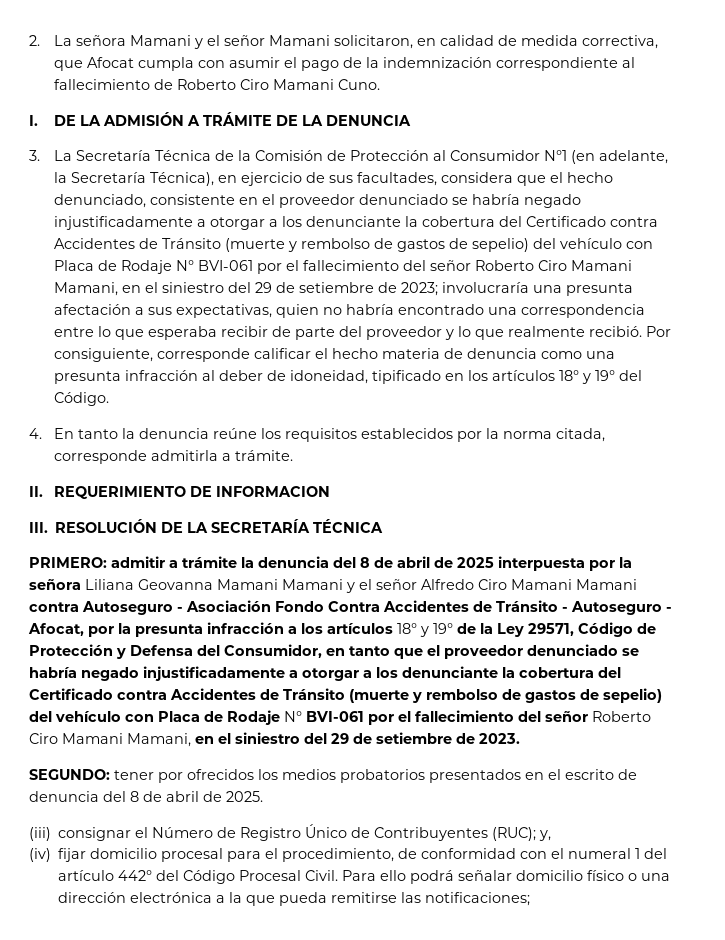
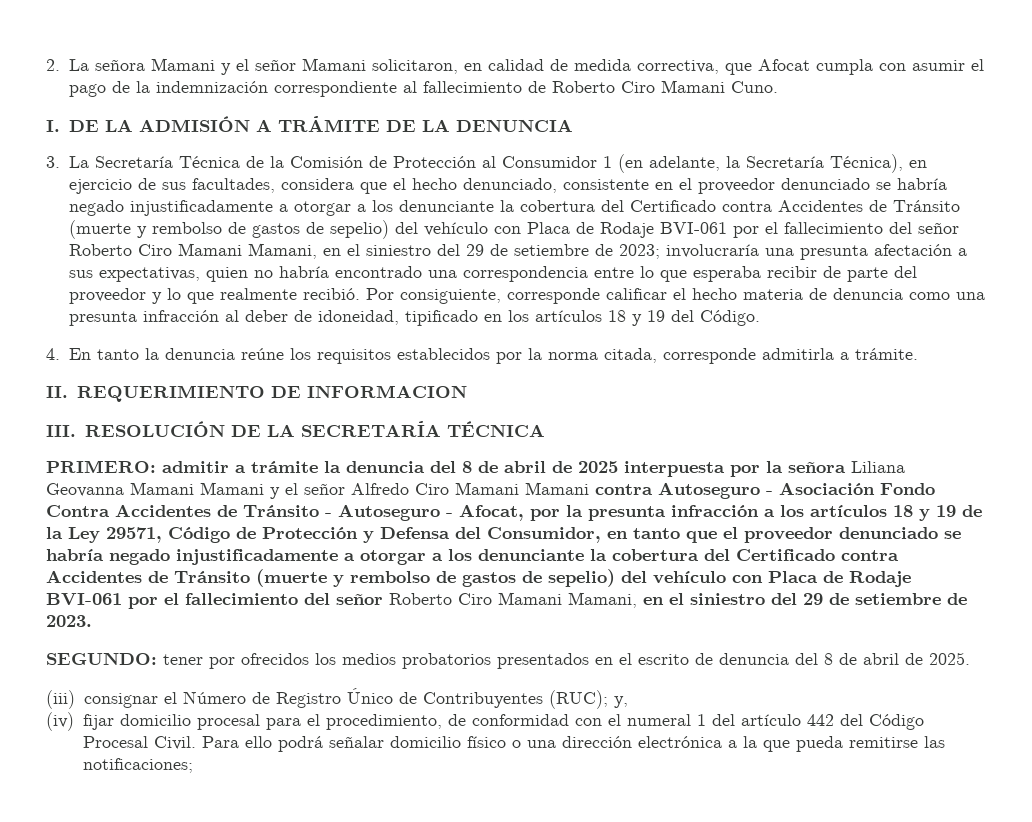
- 3. La Secretaría Técnica de la Comisión de Protección al Consumidor N°1 (en adelante, la Secretaría Técnica), en ejercicio de sus facultades, considera que el hecho denunciado, consistente en el proveedor denunciado se habría negado injustificadamente a otorgar a los denunciante la cobertura del Certificado contra Accidentes de Tránsito (muerte y rembolso de gastos de sepelio) del vehículo con Placa de Rodaje N° BVI-061 por el fallecimiento del señor Roberto Ciro Mamani Mamani, en el siniestro del 29 de setiembre de 2023;
+ 3. La Secretaría Técnica de la Comisión de Protección al Consumidor 1 (en adelante, la Secretaría Técnica), en ejercicio de sus facultades, considera que el hecho denunciado, consistente en el proveedor denunciado se habría negado injustificadamente a otorgar a los denunciante la cobertura del Certificado contra Accidentes de Tránsito (muerte y rembolso de gastos de sepelio) del vehículo con Placa de Rodaje BVI-061 por el fallecimiento del señor Roberto Ciro Mamani Mamani, en el siniestro del 29 de setiembre de 2023;
- Por consiguiente, corresponde calificar el hecho materia de denuncia como una presunta infracción al deber de idoneidad, tipificado en los artículos 18° y 19° del Código.
+ Por consiguiente, corresponde calificar el hecho materia de denuncia como una presunta infracción al deber de idoneidad, tipificado en los artículos 18 y 19 del Código.
- admitir a trámite la denuncia del 8 de abril de 2025 interpuesta por la señora Liliana Geovanna Mamani Mamani y el señor Alfredo Ciro Mamani Mamani contra Autoseguro - Asociación Fondo Contra Accidentes de Tránsito - Autoseguro - Afocat, por la presunta infracción a los artículos 18° y 19° de la Ley 29571, Código de Protección y Defensa del Consumidor, en tanto que el proveedor denunciado se habría negado injustificadamente a otorgar a los denunciante la cobertura del Certificado contra Accidentes de Tránsito (muerte y rembolso de gastos de sepelio) del vehículo con Placa de Rodaje N° BVI-061 por el fallecimiento del señor Roberto Ciro Mamani Mamani, en el siniestro del 29 de setiembre de 2023.
+ admitir a trámite la denuncia del 8 de abril de 2025 interpuesta por la señora Liliana Geovanna Mamani Mamani y el señor Alfredo Ciro Mamani Mamani contra Autoseguro - Asociación Fondo Contra Accidentes de Tránsito - Autoseguro - Afocat, por la presunta infracción a los artículos 18 y 19 de la Ley 29571, Código de Protección y Defensa del Consumidor, en tanto que el proveedor denunciado se habría negado injustificadamente a otorgar a los denunciante la cobertura del Certificado contra Accidentes de Tránsito (muerte y rembolso de gastos de sepelio) del vehículo con Placa de Rodaje BVI-061 por el fallecimiento del señor Roberto Ciro Mamani Mamani, en el siniestro del 29 de setiembre de 2023.
- (iv) fijar domicilio procesal para el procedimiento, de conformidad con el numeral 1 del artículo 442° del Código Procesal Civil.
+ (iv) fijar domicilio procesal para el procedimiento, de conformidad con el numeral 1 del artículo 442 del Código Procesal Civil.

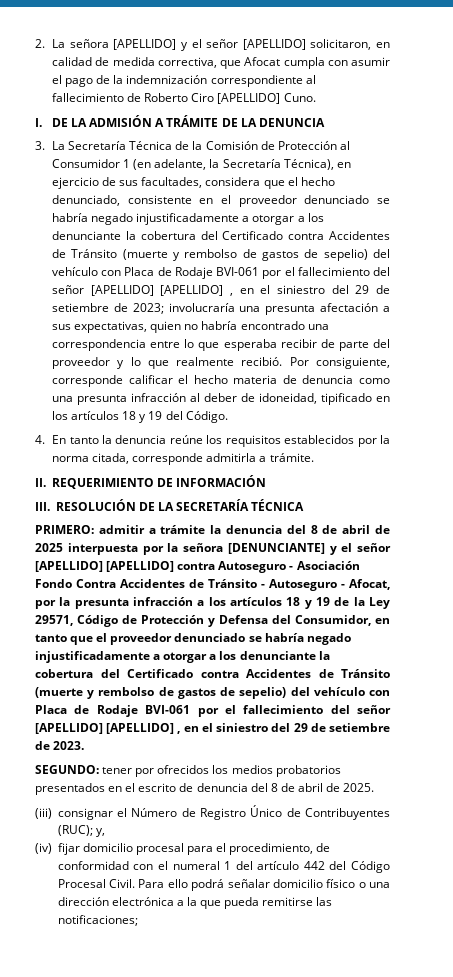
- 2. La señora Mamani y el señor Mamani solicitaron, en calidad de medida correctiva, que Afocat cumpla con asumir el pago de la indemnización correspondiente al fallecimiento de Roberto Ciro Mamani Cuno.
+ 2. La señora [APELLIDO] y el señor [APELLIDO] solicitaron, en calidad de medida correctiva, que Afocat cumpla con asumir el pago de la indemnización correspondiente al fallecimiento de Roberto Ciro [APELLIDO] Cuno.
- 3. La Secretaría Técnica de la Comisión de Protección al Consumidor 1 (en adelante, la Secretaría Técnica), en ejercicio de sus facultades, considera que el hecho denunciado, consistente en el proveedor denunciado se habría negado injustificadamente a otorgar a los denunciante la cobertura del Certificado contra Accidentes de Tránsito (muerte y rembolso de gastos de sepelio) del vehículo con Placa de Rodaje BVI-061 por el fallecimiento del señor Roberto Ciro Mamani Mamani, en el siniestro del 29 de setiembre de 2023;
+ 3. La Secretaría Técnica de la Comisión de Protección al Consumidor 1 (en adelante, la Secretaría Técnica), en ejercicio de sus facultades, considera que el hecho denunciado, consistente en el proveedor denunciado se habría negado injustificadamente a otorgar a los denunciante la cobertura del Certificado contra Accidentes de Tránsito (muerte y rembolso de gastos de sepelio) del vehículo con Placa de Rodaje BVI-061 por el fallecimiento del señor [APELLIDO] [APELLIDO] , en el siniestro del 29 de setiembre de 2023;
- II. REQUERIMIENTO DE INFORMACION
+ II. REQUERIMIENTO DE INFORMACIÓN
- admitir a trámite la denuncia del 8 de abril de 2025 interpuesta por la señora Liliana Geovanna Mamani Mamani y el señor Alfredo Ciro Mamani Mamani contra Autoseguro - Asociación Fondo Contra Accidentes de Tránsito - Autoseguro - Afocat, por la presunta infracción a los artículos 18 y 19 de la Ley 29571, Código de Protección y Defensa del Consumidor, en tanto que el proveedor denunciado se habría negado injustificadamente a otorgar a los denunciante la cobertura del Certificado contra Accidentes de Tránsito (muerte y rembolso de gastos de sepelio) del vehículo con Placa de Rodaje BVI-061 por el fallecimiento del señor Roberto Ciro Mamani Mamani, en el siniestro del 29 de setiembre de 2023.
+ admitir a trámite la denuncia del 8 de abril de 2025 interpuesta por la señora [DENUNCIANTE] y el señor [APELLIDO] [APELLIDO] contra Autoseguro - Asociación Fondo Contra Accidentes de Tránsito - Autoseguro - Afocat, por la presunta infracción a los artículos 18 y 19 de la Ley 29571, Código de Protección y Defensa del Consumidor, en tanto que el proveedor denunciado se habría negado injustificadamente a otorgar a los denunciante la cobertura del Certificado contra Accidentes de Tránsito (muerte y rembolso de gastos de sepelio) del vehículo con Placa de Rodaje BVI-061 por el fallecimiento del señor [APELLIDO] [APELLIDO] , en el siniestro del 29 de setiembre de 2023.

